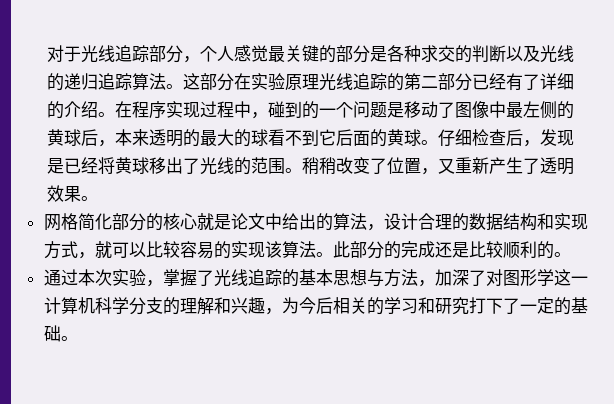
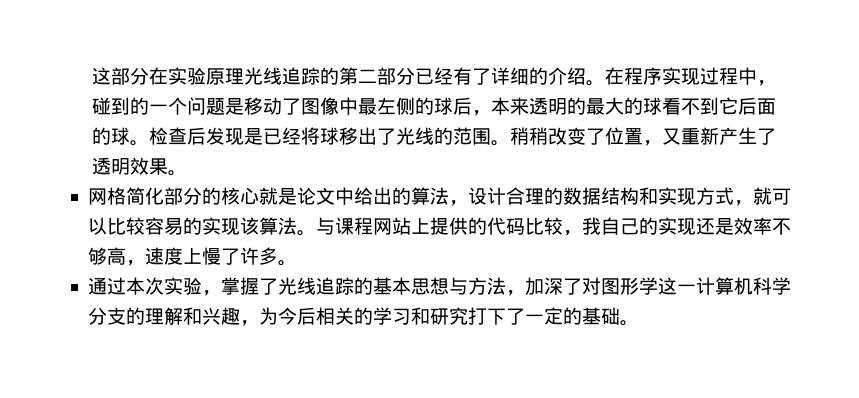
- 对于光线追踪部分，个人感觉最关键的部分是各种求交的判断以及光线的递归追踪算法。
- 在程序实现过程中，碰到的一个问题是移动了图像中最左侧的黄球后，本来透明的最大的球看不到它后面的黄球。仔细检查后，发现是已经将黄球移出了光线的范围。
+ 在程序实现过程中，碰到的一个问题是移动了图像中最左侧的球后，本来透明的最大的球看不到它后面的球。检查后发现是已经将球移出了光线的范围。
- 此部分的完成还是比较顺利的。
+ 与课程网站上提供的代码比较，我自己的实现还是效率不够高，速度上慢了许多。

